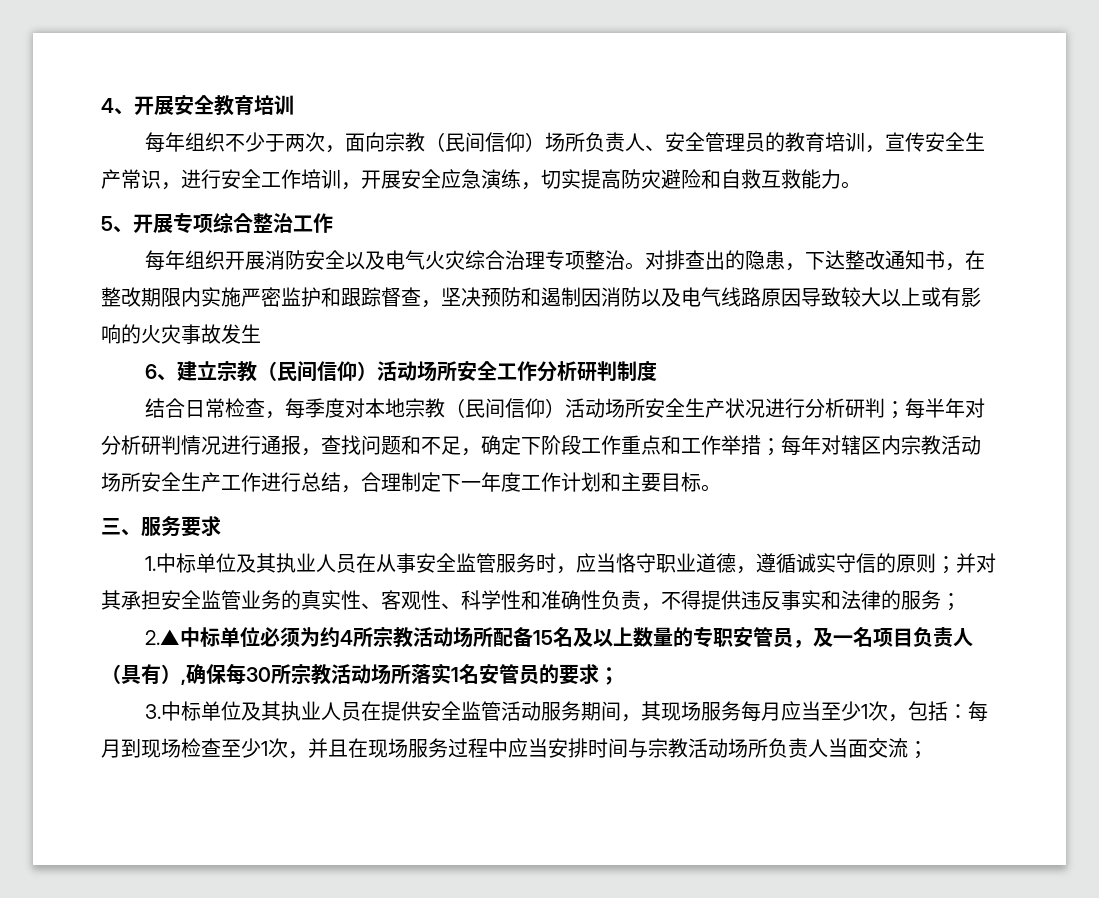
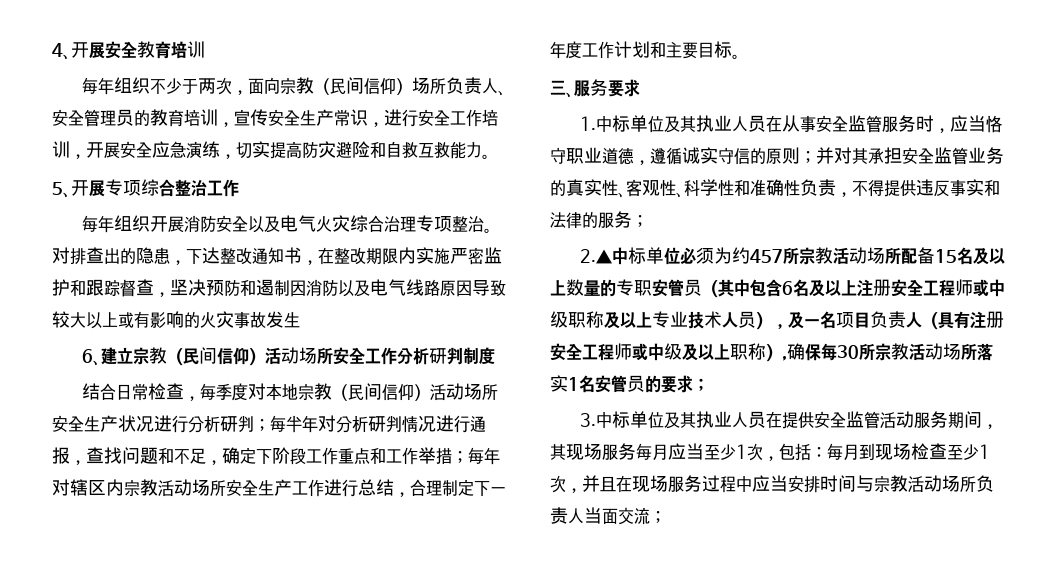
- 2.▲中标单位必须为约4所宗教活动场所配备15名及以上数量的专职安管员，及一名项目负责人（具有）,确保每30所宗教活动场所落实1名安管员的要求；
+ 2.▲中标单位必须为约457所宗教活动场所配备15名及以上数量的专职安管员（其中包含6名及以上注册安全工程师或中级职称及以上专业技术人员），及一名项目负责人（具有注册安全工程师或中级及以上职称）,确保每30所宗教活动场所落实1名安管员的要求；

